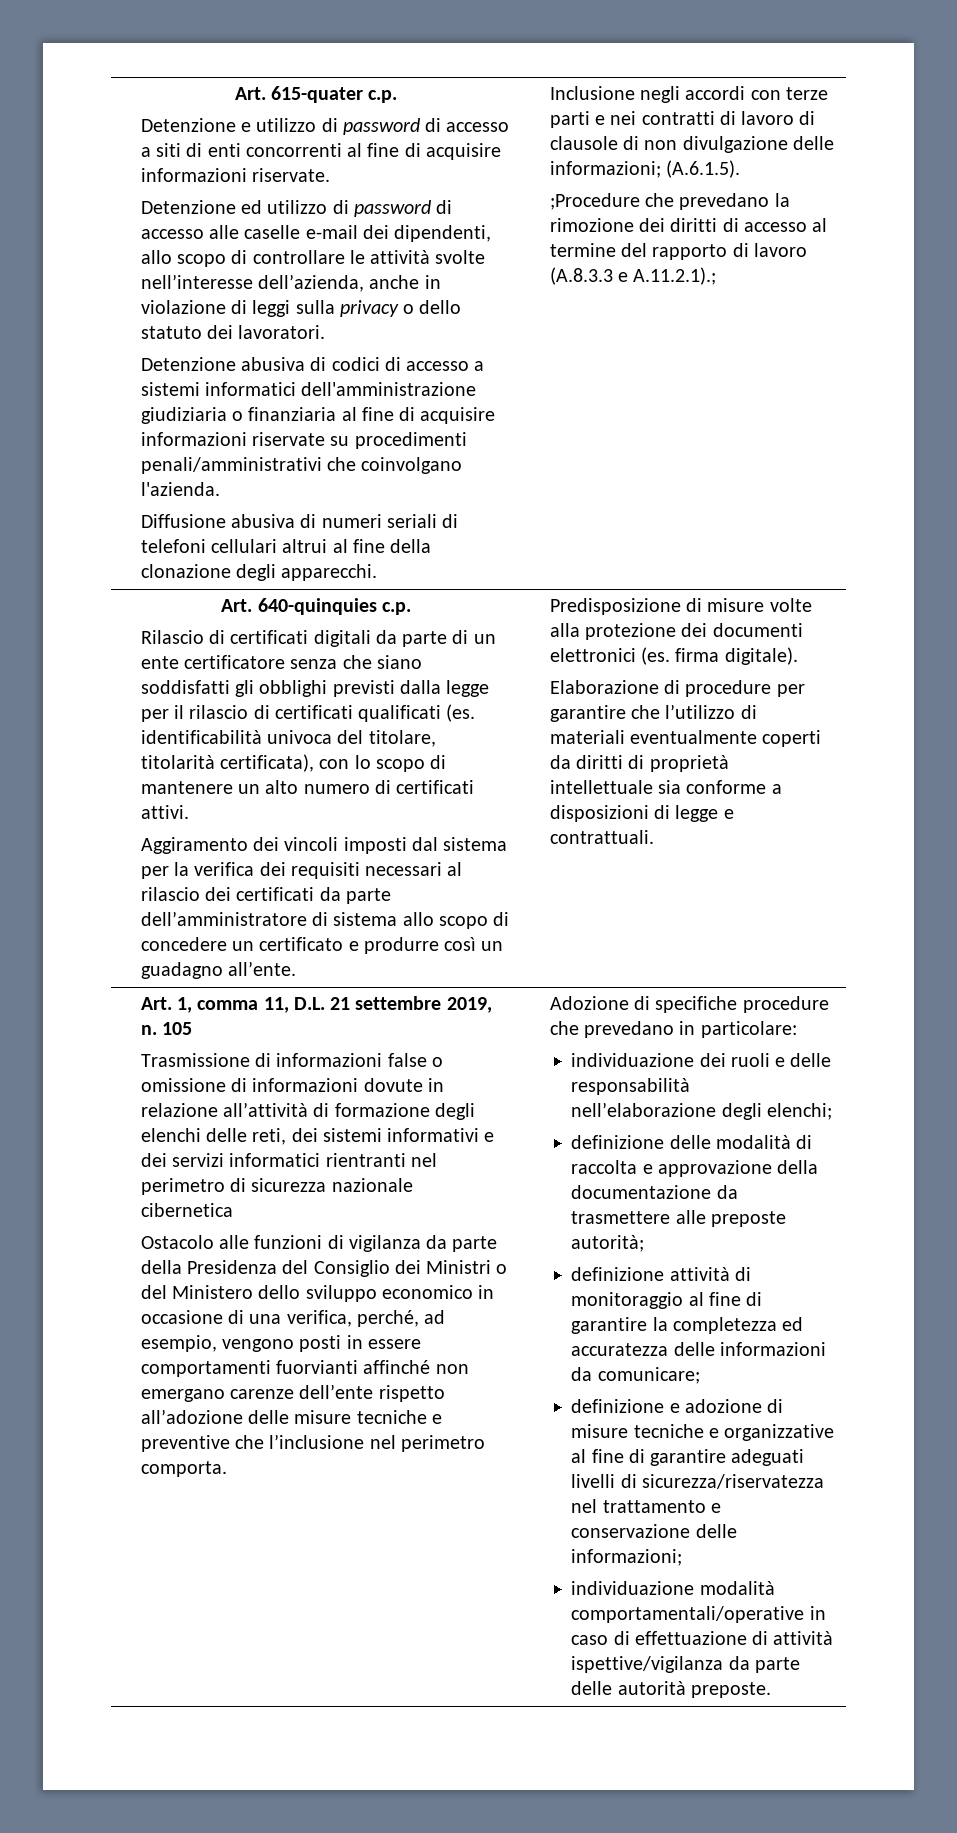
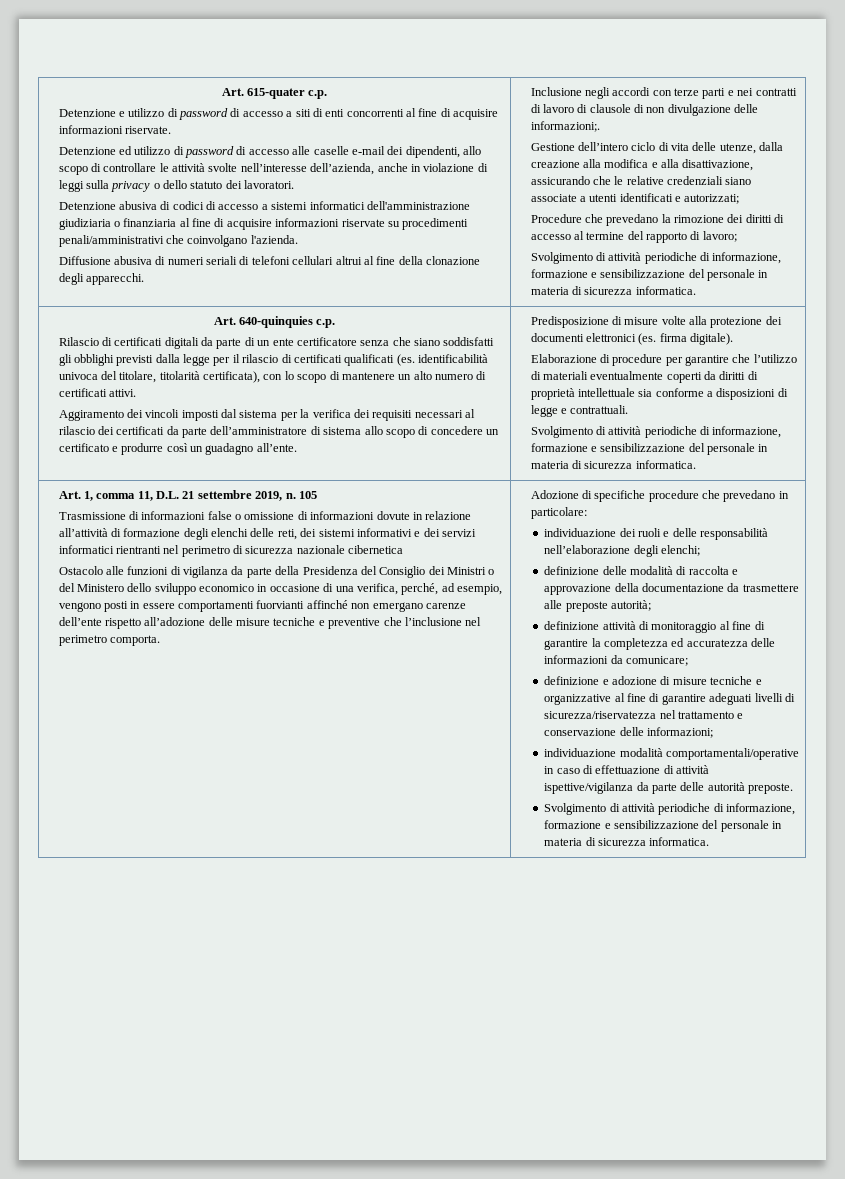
- Inclusione negli accordi con terze parti e nei contratti di lavoro di clausole di non divulgazione delle informazioni; (A.6.1.5).
- ;Procedure che prevedano la rimozione dei diritti di accesso al termine del rapporto di lavoro (A.8.3.3 e A.11.2.1).;
+ Inclusione negli accordi con terze parti e nei contratti di lavoro di clausole di non divulgazione delle informazioni;.
+ Gestione dell’intero ciclo di vita delle utenze, dalla creazione alla modifica e alla disattivazione, assicurando che le relative credenziali siano associate a utenti identificati e autorizzati;
+ Procedure che prevedano la rimozione dei diritti di accesso al termine del rapporto di lavoro;
+ Svolgimento di attività periodiche di informazione, formazione e sensibilizzazione del personale in materia di sicurezza informatica.
  Elaborazione di procedure per garantire che l’utilizzo di materiali eventualmente coperti da diritti di proprietà intellettuale sia conforme a disposizioni di legge e contrattuali.
+ Svolgimento di attività periodiche di informazione, formazione e sensibilizzazione del personale in materia di sicurezza informatica.
  individuazione modalità comportamentali/operative in caso di effettuazione di attività ispettive/vigilanza da parte delle autorità preposte.
+ Svolgimento di attività periodiche di informazione, formazione e sensibilizzazione del personale in materia di sicurezza informatica.

